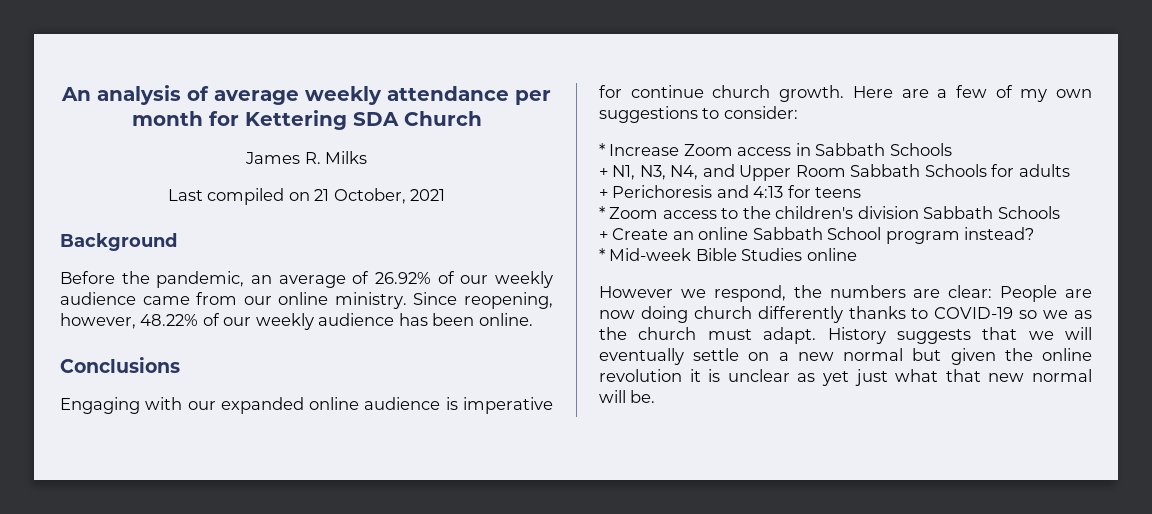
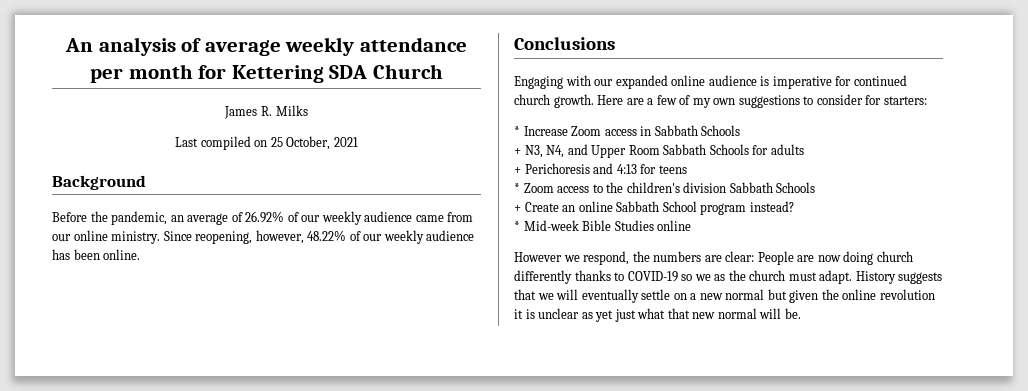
- Last compiled on 21 October, 2021
+ Last compiled on 25 October, 2021
- Engaging with our expanded online audience is imperative for continue church growth.
+ Engaging with our expanded online audience is imperative for continued church growth.
- Here are a few of my own suggestions to consider:
+ Here are a few of my own suggestions to consider for starters:
- + N1, N3, N4, and Upper Room Sabbath Schools for adults
+ + N3, N4, and Upper Room Sabbath Schools for adults

